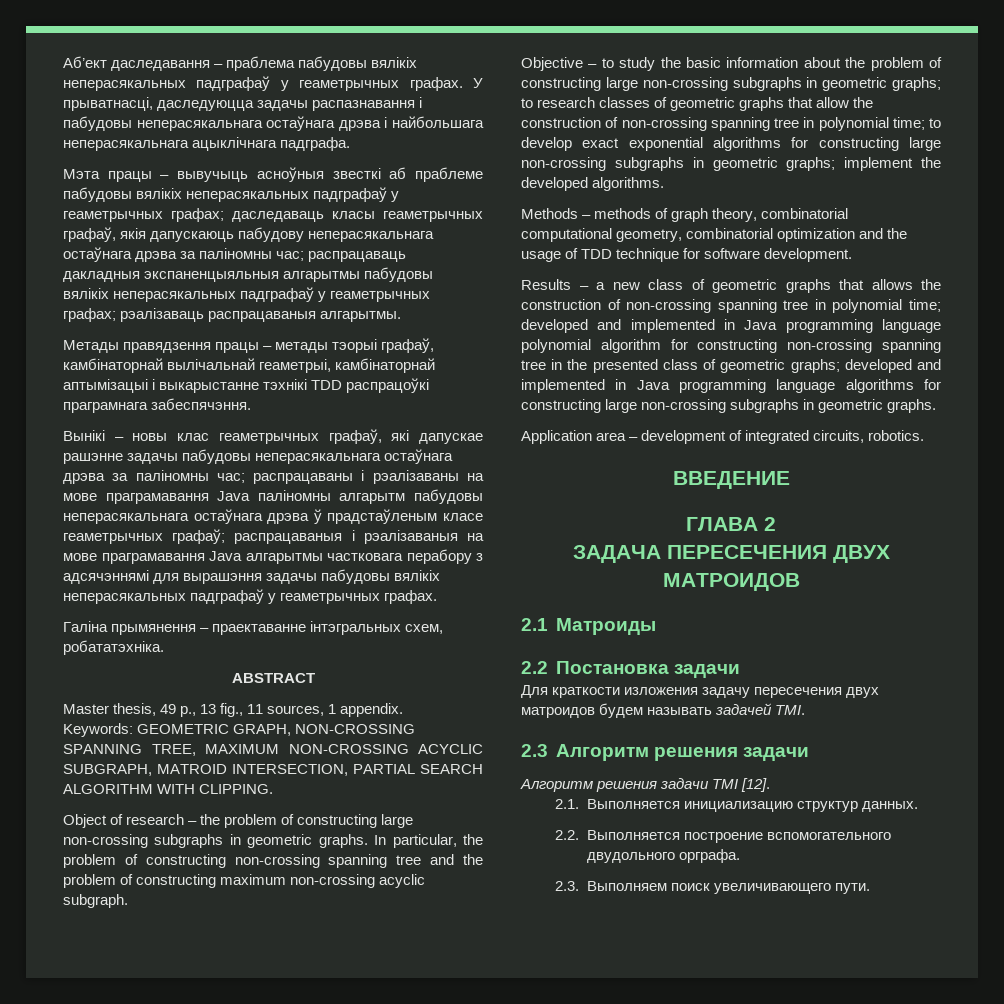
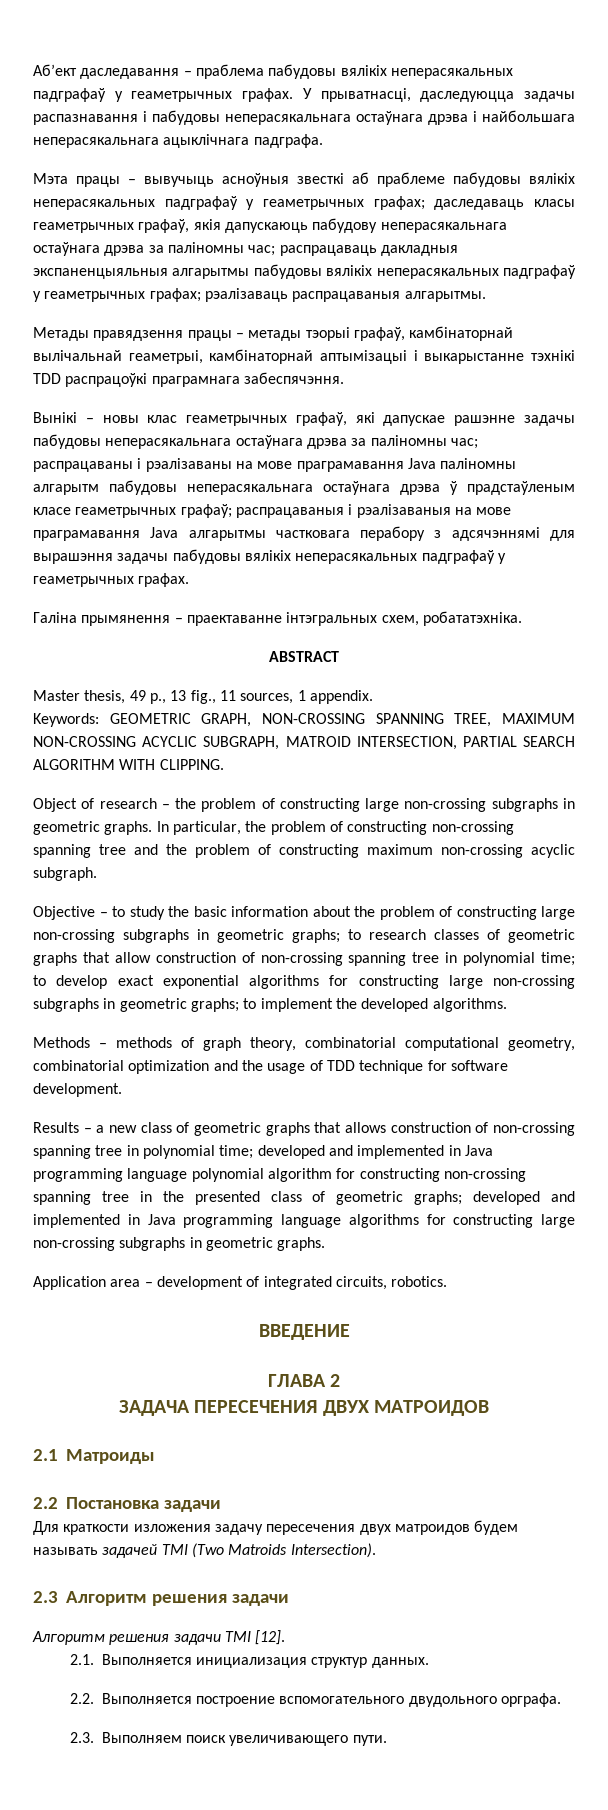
- Objective – to study the basic information about the problem of constructing large non-crossing subgraphs in geometric graphs; to research classes of geometric graphs that allow the construction of non-crossing spanning tree in polynomial time; to develop exact exponential algorithms for constructing large non-crossing subgraphs in geometric graphs; implement the developed algorithms.
+ Objective – to study the basic information about the problem of constructing large non-crossing subgraphs in geometric graphs; to research classes of geometric graphs that allow construction of non-crossing spanning tree in polynomial time; to develop exact exponential algorithms for constructing large non-crossing subgraphs in geometric graphs; to implement the developed algorithms.
- Results – a new class of geometric graphs that allows the construction of non-crossing spanning tree in polynomial time; developed and implemented in Java programming language polynomial algorithm for constructing non-crossing spanning tree in the presented class of geometric graphs; developed and implemented in Java programming language algorithms for constructing large non-crossing subgraphs in geometric graphs.
+ Results – a new class of geometric graphs that allows construction of non-crossing spanning tree in polynomial time; developed and implemented in Java programming language polynomial algorithm for constructing non-crossing spanning tree in the presented class of geometric graphs; developed and implemented in Java programming language algorithms for constructing large non-crossing subgraphs in geometric graphs.
- Для краткости изложения задачу пересечения двух матроидов будем называть задачей TMI.
+ Для краткости изложения задачу пересечения двух матроидов будем называть задачей TMI (Two Matroids Intersection).
- 2.1. Выполняется инициализацию структур данных.
+ 2.1. Выполняется инициализация структур данных.

